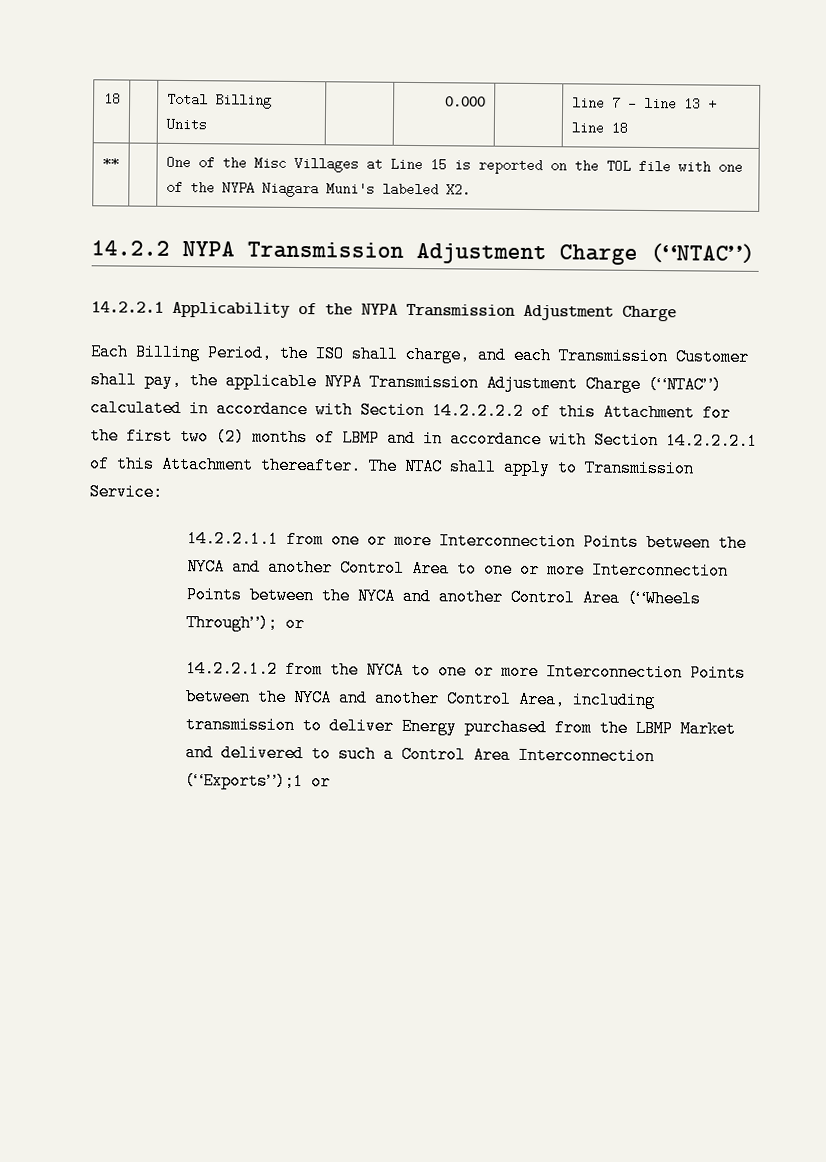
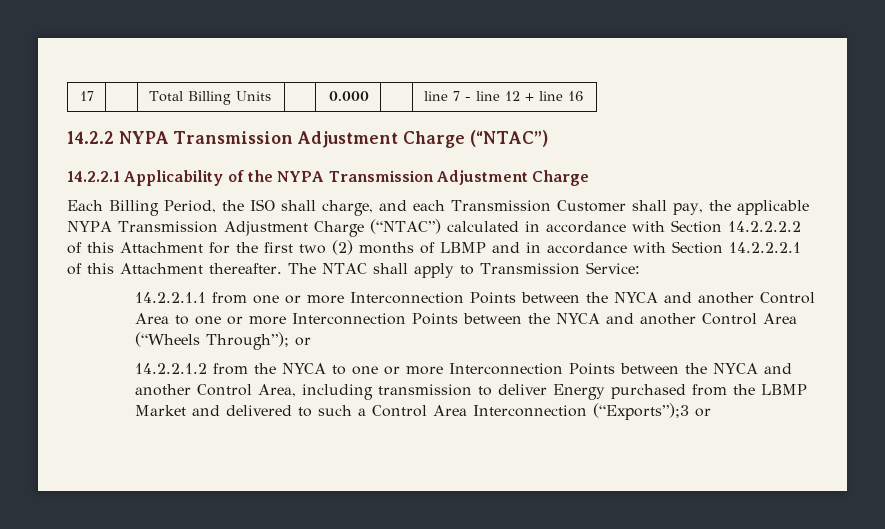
- 18 | | Total Billing Units | | 0.000 | | line 7 - line 13 + line 18
- ** | | One of the Misc Villages at Line 15 is reported on the TOL file with one of the NYPA Niagara Muni's labeled X2.
+ 17 | | Total Billing Units | | 0.000 | | line 7 - line 12 + line 16
- 14.2.2.1.2 from the NYCA to one or more Interconnection Points between the NYCA and another Control Area, including transmission to deliver Energy purchased from the LBMP Market and delivered to such a Control Area Interconnection (“Exports”);1 or
+ 14.2.2.1.2 from the NYCA to one or more Interconnection Points between the NYCA and another Control Area, including transmission to deliver Energy purchased from the LBMP Market and delivered to such a Control Area Interconnection (“Exports”);3 or

